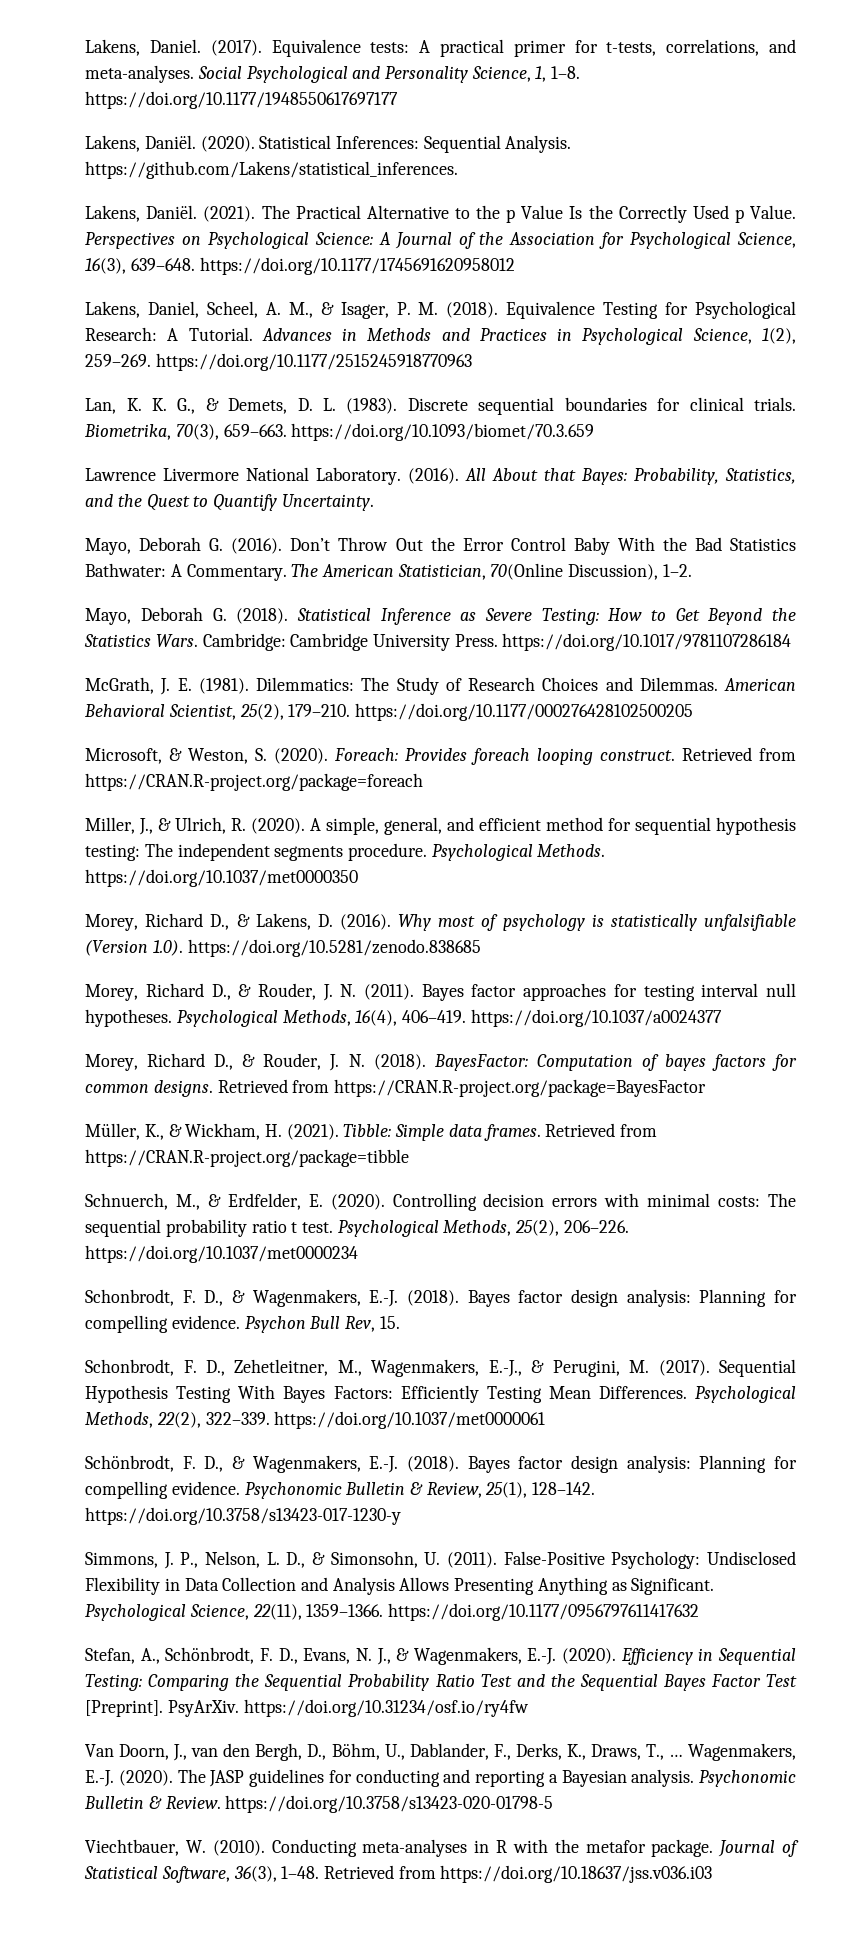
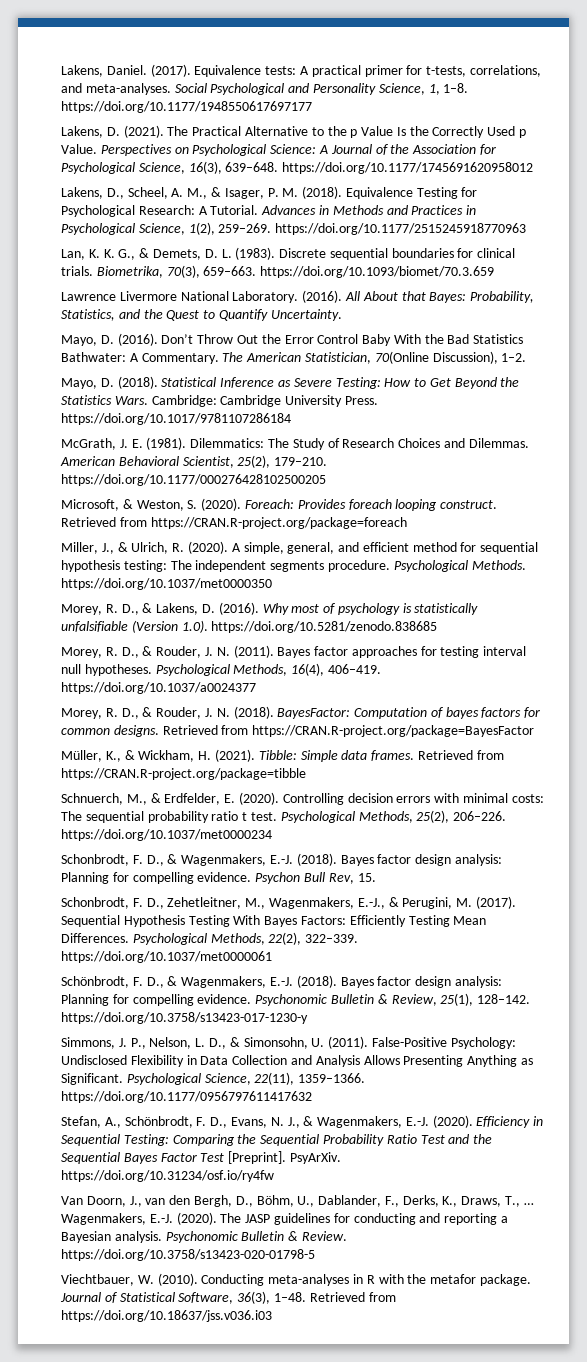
- Lakens, Daniël. (2020). Statistical Inferences: Sequential Analysis. https://github.com/Lakens/statistical_inferences.
- Lakens, Daniël. (2021).
+ Lakens, D. (2021).
- Lakens, Daniel, Scheel, A. M., & Isager, P. M. (2018).
+ Lakens, D., Scheel, A. M., & Isager, P. M. (2018).
- Mayo, Deborah G. (2016).
+ Mayo, D. (2016).
- Mayo, Deborah G. (2018).
+ Mayo, D. (2018).
- Morey, Richard D., & Lakens, D. (2016).
+ Morey, R. D., & Lakens, D. (2016).
- Morey, Richard D., & Rouder, J. N. (2011).
+ Morey, R. D., & Rouder, J. N. (2011).
- Morey, Richard D., & Rouder, J. N. (2018).
+ Morey, R. D., & Rouder, J. N. (2018).

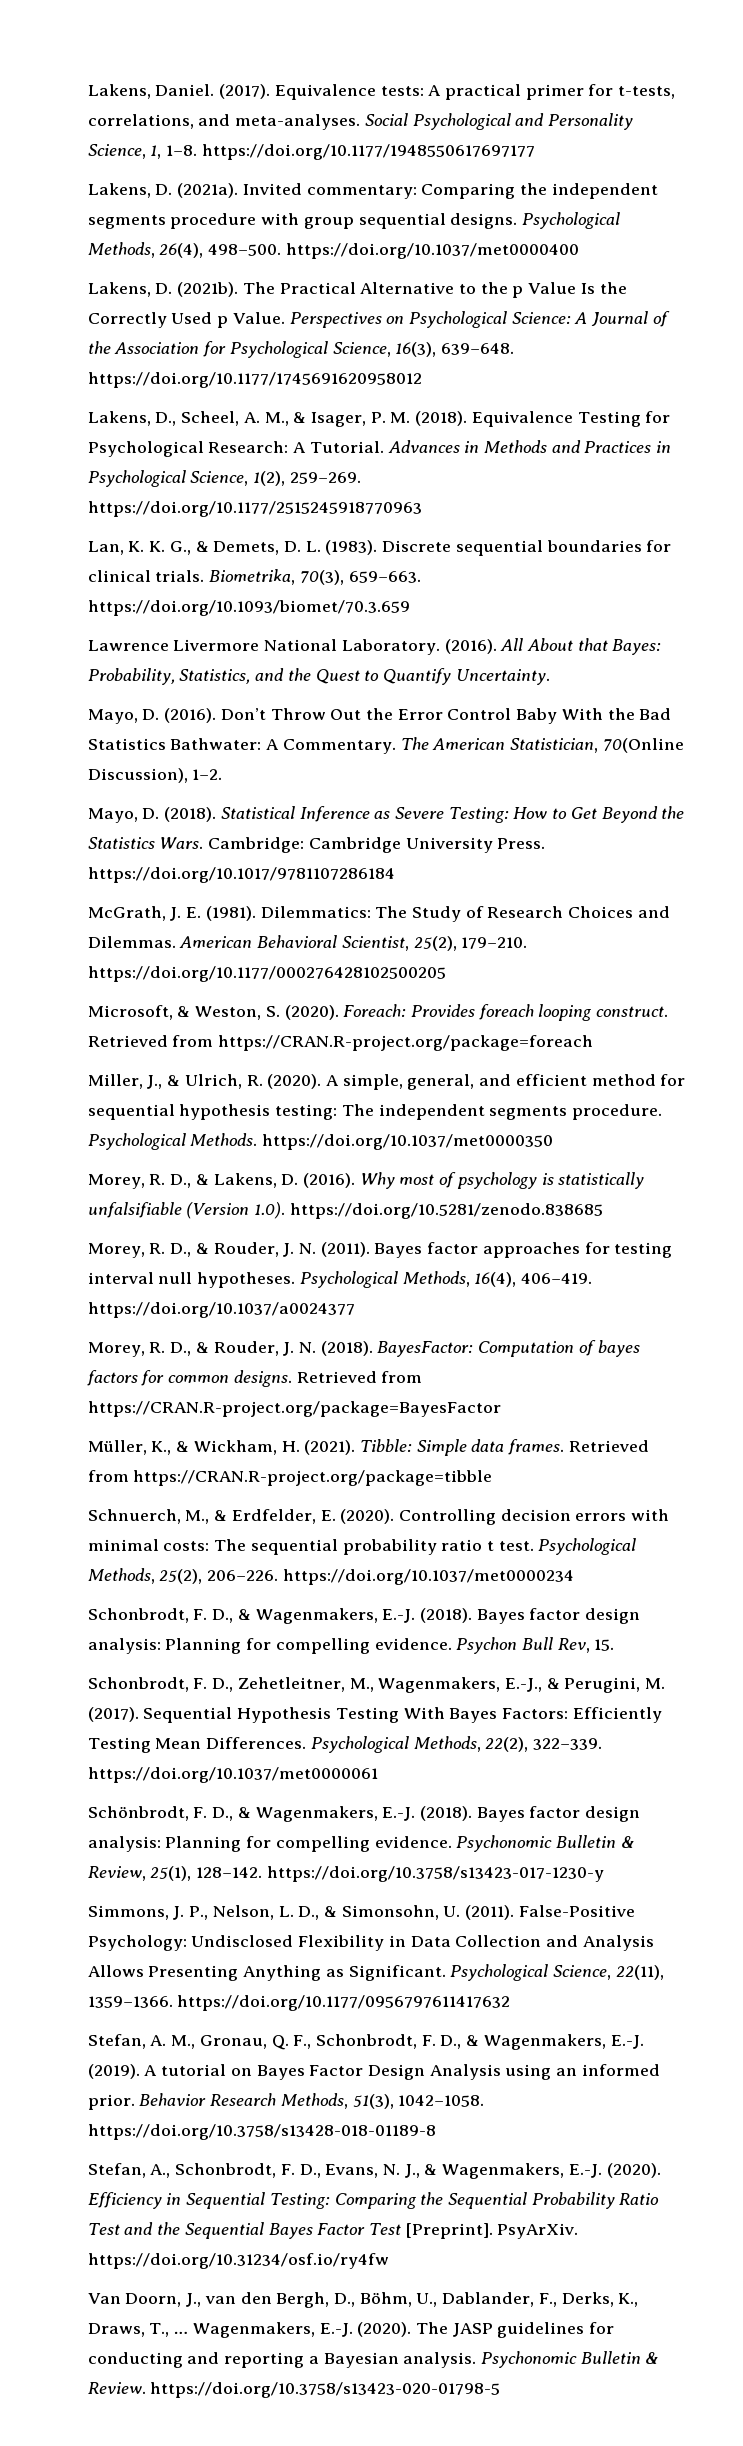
- Lakens, D. (2021).
+ Lakens, D. (2021a). Invited commentary: Comparing the independent segments procedure with group sequential designs. Psychological Methods, 26(4), 498–500. https://doi.org/10.1037/met0000400
+ Lakens, D. (2021b).
+ Stefan, A. M., Gronau, Q. F., Schonbrodt, F. D., & Wagenmakers, E.-J. (2019). A tutorial on Bayes Factor Design Analysis using an informed prior. Behavior Research Methods, 51(3), 1042–1058. https://doi.org/10.3758/s13428-018-01189-8
- Stefan, A., Schönbrodt, F. D., Evans, N. J., & Wagenmakers, E.-J. (2020).
+ Stefan, A., Schonbrodt, F. D., Evans, N. J., & Wagenmakers, E.-J. (2020).
- Viechtbauer, W. (2010). Conducting meta-analyses in R with the metafor package. Journal of Statistical Software, 36(3), 1–48. Retrieved from https://doi.org/10.18637/jss.v036.i03

